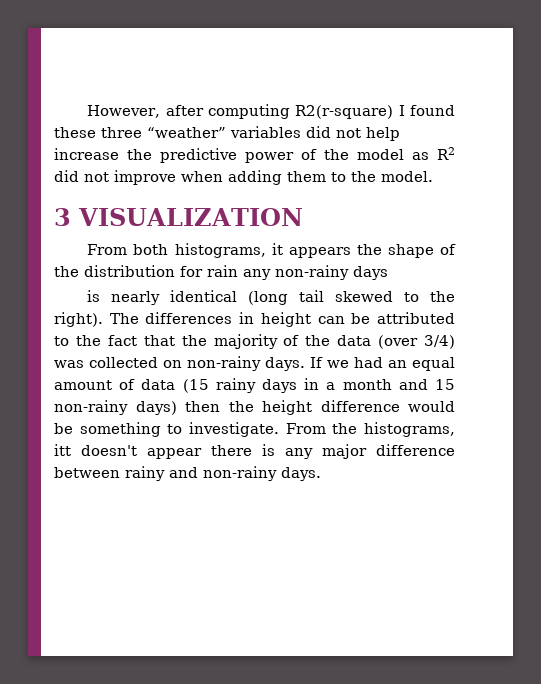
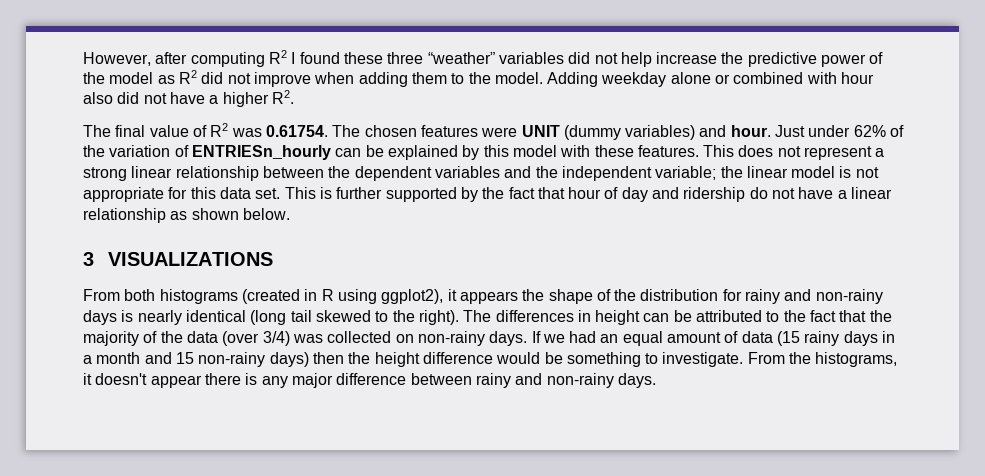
- However, after computing R2(r-square) I found these three “weather” variables did not help increase the predictive power of the model as R2 did not improve when adding them to the model.
+ However, after computing R2 I found these three “weather” variables did not help increase the predictive power of the model as R2 did not improve when adding them to the model. Adding weekday alone or combined with hour also did not have a higher R2.
+ The final value of R2 was 0.61754. The chosen features were UNIT (dummy variables) and hour. Just under 62% of the variation of ENTRIESn_hourly can be explained by this model with these features. This does not represent a strong linear relationship between the dependent variables and the independent variable; the linear model is not appropriate for this data set. This is further supported by the fact that hour of day and ridership do not have a linear relationship as shown below.
- 3 VISUALIZATION
+ 3 VISUALIZATIONS
- From both histograms, it appears the shape of the distribution for rain any non-rainy days
- is nearly identical (long tail skewed to the right).
+ From both histograms (created in R using ggplot2), it appears the shape of the distribution for rainy and non-rainy days is nearly identical (long tail skewed to the right).
- From the histograms, itt doesn't appear there is any major difference between rainy and non-rainy days.
+ From the histograms, it doesn't appear there is any major difference between rainy and non-rainy days.

